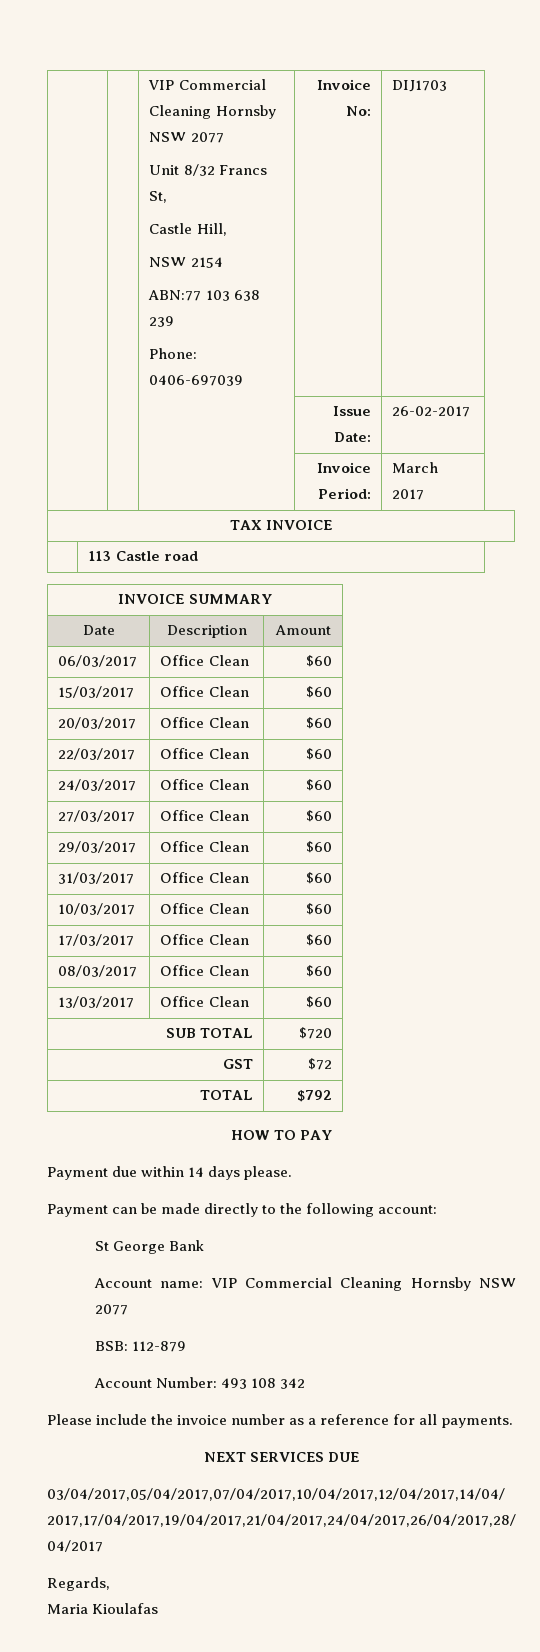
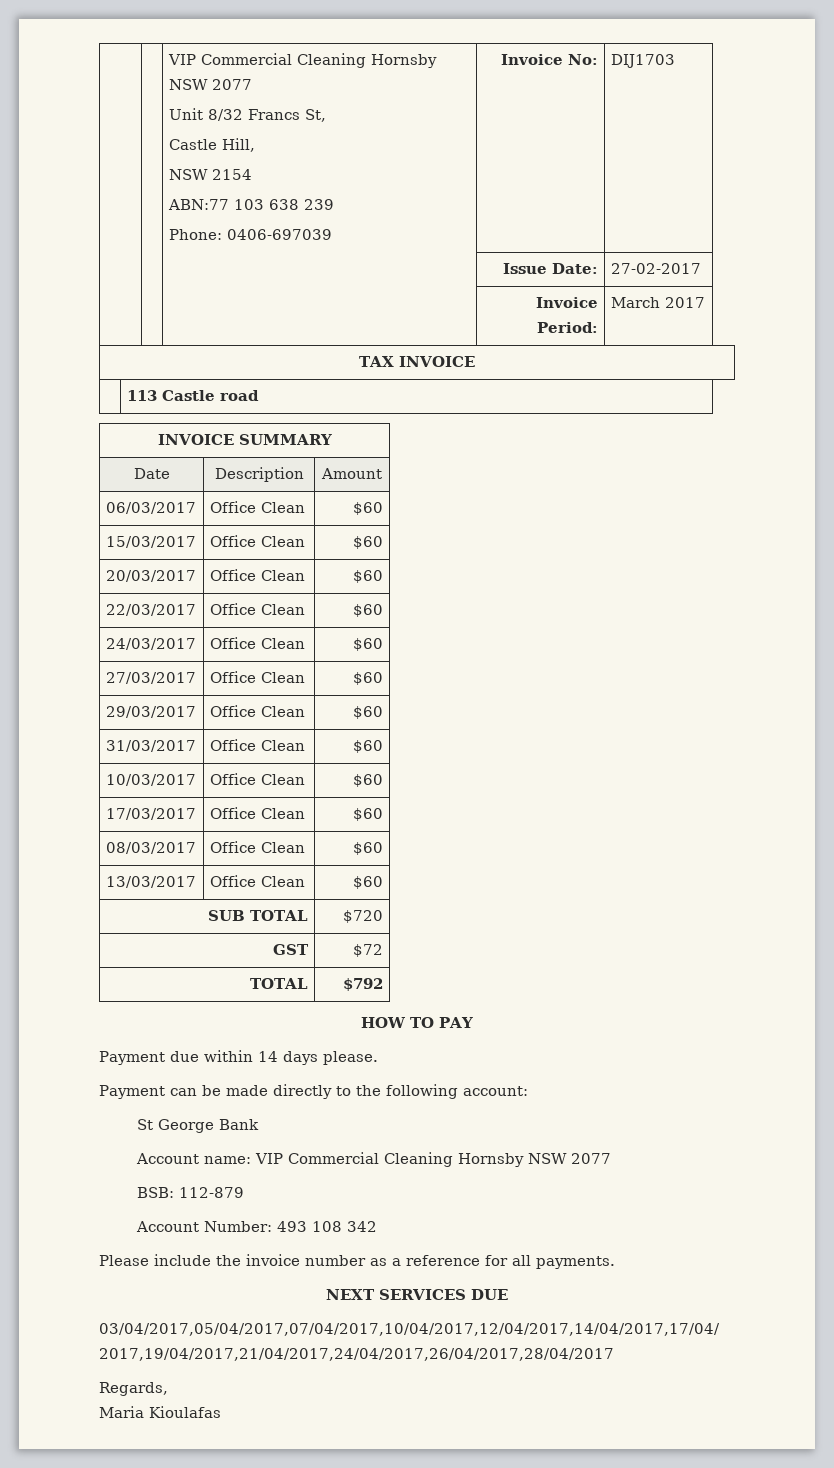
- | | | Issue Date: | 26-02-2017
+ | | | Issue Date: | 27-02-2017

